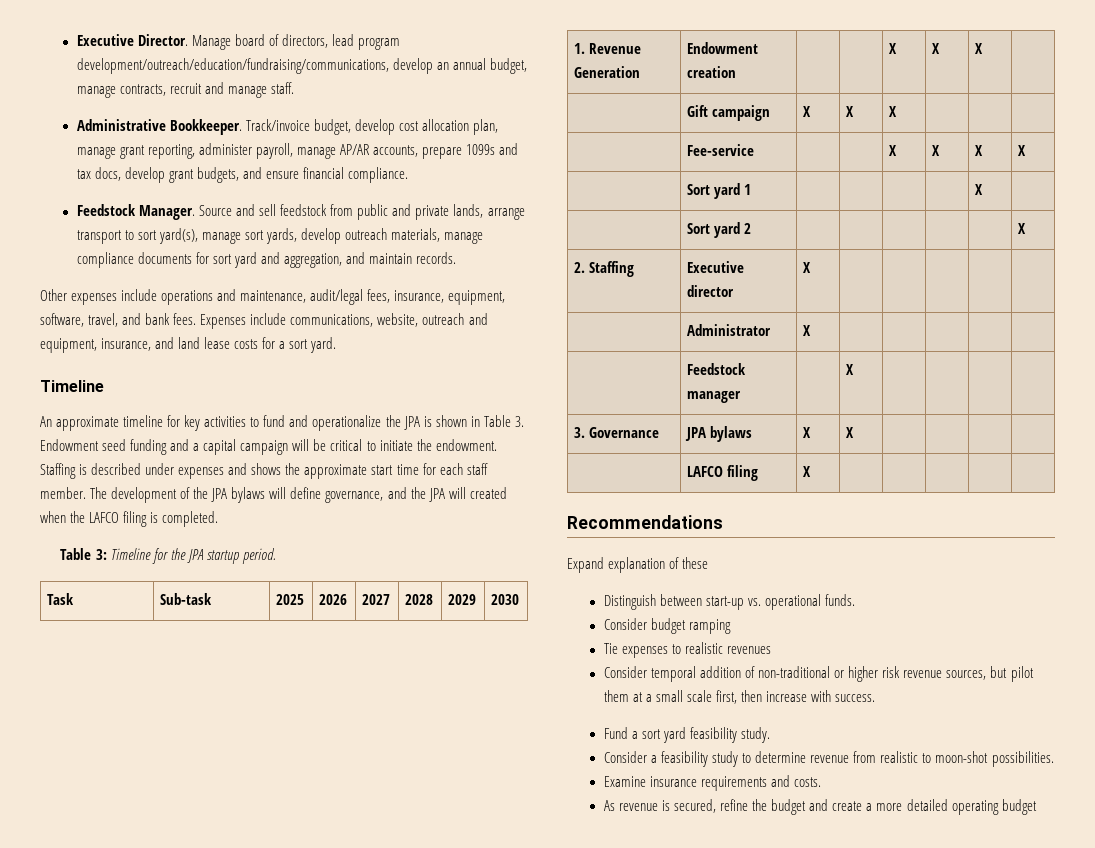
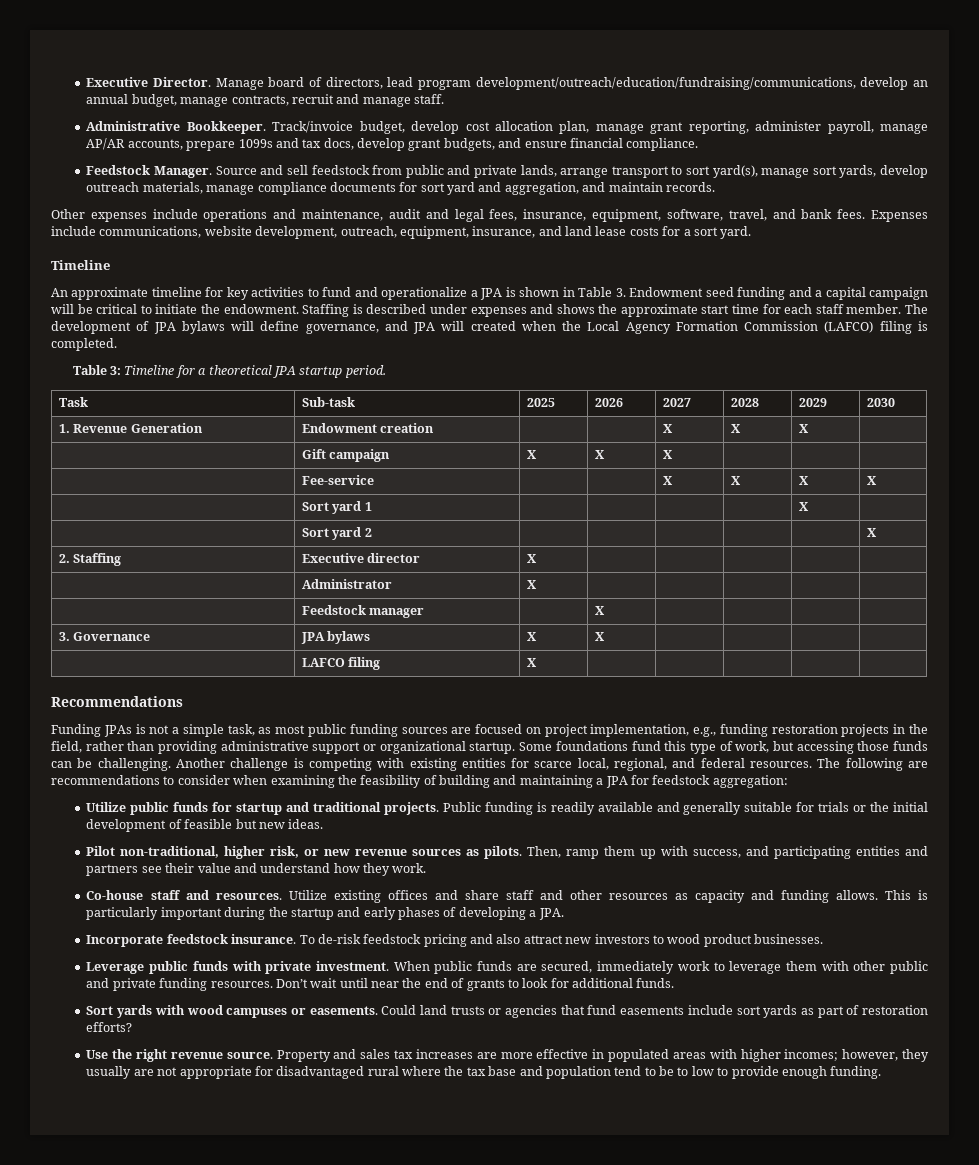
- Other expenses include operations and maintenance, audit/legal fees, insurance, equipment, software, travel, and bank fees.
+ Other expenses include operations and maintenance, audit and legal fees, insurance, equipment, software, travel, and bank fees.
- Expenses include communications, website, outreach and equipment, insurance, and land lease costs for a sort yard.
+ Expenses include communications, website development, outreach, equipment, insurance, and land lease costs for a sort yard.
- An approximate timeline for key activities to fund and operationalize the JPA is shown in Table 3. Endowment seed funding and a capital campaign will be critical to initiate the endowment.
+ An approximate timeline for key activities to fund and operationalize a JPA is shown in Table 3. Endowment seed funding and a capital campaign will be critical to initiate the endowment.
- The development of the JPA bylaws will define governance, and the JPA will created when the LAFCO filing is completed.
+ The development of JPA bylaws will define governance, and JPA will created when the Local Agency Formation Commission (LAFCO) filing is completed.
- Table 3: Timeline for the JPA startup period.
+ Table 3: Timeline for a theoretical JPA startup period.
- Expand explanation of these
- Distinguish between start-up vs. operational funds.
- Consider budget ramping
- Tie expenses to realistic revenues
- Consider temporal addition of non-traditional or higher risk revenue sources, but pilot them at a small scale first, then increase with success.
- Fund a sort yard feasibility study.
- Consider a feasibility study to determine revenue from realistic to moon-shot possibilities.
- Examine insurance requirements and costs.
- As revenue is secured, refine the budget and create a more detailed operating budget
+ Funding JPAs is not a simple task, as most public funding sources are focused on project implementation, e.g., funding restoration projects in the field, rather than providing administrative support or organizational startup. Some foundations fund this type of work, but accessing those funds can be challenging. Another challenge is competing with existing entities for scarce local, regional, and federal resources. The following are recommendations to consider when examining the feasibility of building and maintaining a JPA for feedstock aggregation:
+ Utilize public funds for startup and traditional projects. Public funding is readily available and generally suitable for trials or the initial development of feasible but new ideas.
+ Pilot non-traditional, higher risk, or new revenue sources as pilots. Then, ramp them up with success, and participating entities and partners see their value and understand how they work.
+ Co-house staff and resources. Utilize existing offices and share staff and other resources as capacity and funding allows. This is particularly important during the startup and early phases of developing a JPA.
+ Incorporate feedstock insurance. To de-risk feedstock pricing and also attract new investors to wood product businesses.
+ Leverage public funds with private investment. When public funds are secured, immediately work to leverage them with other public and private funding resources. Don’t wait until near the end of grants to look for additional funds.
+ Sort yards with wood campuses or easements. Could land trusts or agencies that fund easements include sort yards as part of restoration efforts?
+ Use the right revenue source. Property and sales tax increases are more effective in populated areas with higher incomes; however, they usually are not appropriate for disadvantaged rural where the tax base and population tend to be to low to provide enough funding.

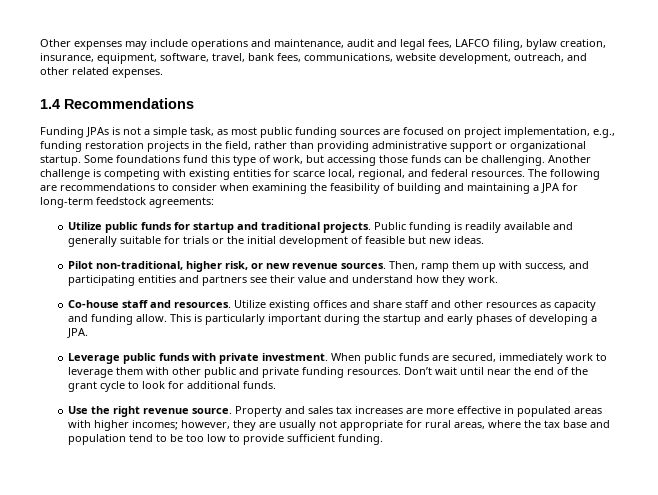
- Executive Director. Manage board of directors, lead program development/outreach/education/fundraising/communications, develop an annual budget, manage contracts, recruit and manage staff.
- Administrative Bookkeeper. Track/invoice budget, develop cost allocation plan, manage grant reporting, administer payroll, manage AP/AR accounts, prepare 1099s and tax docs, develop grant budgets, and ensure financial compliance.
- Feedstock Manager. Source and sell feedstock from public and private lands, arrange transport to sort yard(s), manage sort yards, develop outreach materials, manage compliance documents for sort yard and aggregation, and maintain records.
- Other expenses include operations and maintenance, audit and legal fees, insurance, equipment, software, travel, and bank fees. Expenses include communications, website development, outreach, equipment, insurance, and land lease costs for a sort yard.
- Timeline
- An approximate timeline for key activities to fund and operationalize a JPA is shown in Table 3. Endowment seed funding and a capital campaign will be critical to initiate the endowment. Staffing is described under expenses and shows the approximate start time for each staff member. The development of JPA bylaws will define governance, and JPA will created when the Local Agency Formation Commission (LAFCO) filing is completed.
- Table 3: Timeline for a theoretical JPA startup period.
- Task | Sub-task | 2025 | 2026 | 2027 | 2028 | 2029 | 2030
- 1. Revenue Generation | Endowment creation | | | X | X | X |
- | Gift campaign | X | X | X | | |
- | Fee-service | | | X | X | X | X
- | Sort yard 1 | | | | | X |
- | Sort yard 2 | | | | | | X
- 2. Staffing | Executive director | X | | | | |
- | Administrator | X | | | | |
- | Feedstock manager | | X | | | |
- 3. Governance | JPA bylaws | X | X | | | |
- | LAFCO filing | X | | | | |
- Recommendations
+ Other expenses may include operations and maintenance, audit and legal fees, LAFCO filing, bylaw creation, insurance, equipment, software, travel, bank fees, communications, website development, outreach, and other related expenses.
+ 1.4 Recommendations
- The following are recommendations to consider when examining the feasibility of building and maintaining a JPA for feedstock aggregation:
+ The following are recommendations to consider when examining the feasibility of building and maintaining a JPA for long-term feedstock agreements:
- Pilot non-traditional, higher risk, or new revenue sources as pilots.
+ Pilot non-traditional, higher risk, or new revenue sources.
- Utilize existing offices and share staff and other resources as capacity and funding allows.
+ Utilize existing offices and share staff and other resources as capacity and funding allow.
- Incorporate feedstock insurance. To de-risk feedstock pricing and also attract new investors to wood product businesses.
- Don’t wait until near the end of grants to look for additional funds.
+ Don’t wait until near the end of the grant cycle to look for additional funds.
- Sort yards with wood campuses or easements. Could land trusts or agencies that fund easements include sort yards as part of restoration efforts?
- Property and sales tax increases are more effective in populated areas with higher incomes; however, they usually are not appropriate for disadvantaged rural where the tax base and population tend to be to low to provide enough funding.
+ Property and sales tax increases are more effective in populated areas with higher incomes; however, they are usually not appropriate for rural areas, where the tax base and population tend to be too low to provide sufficient funding.

